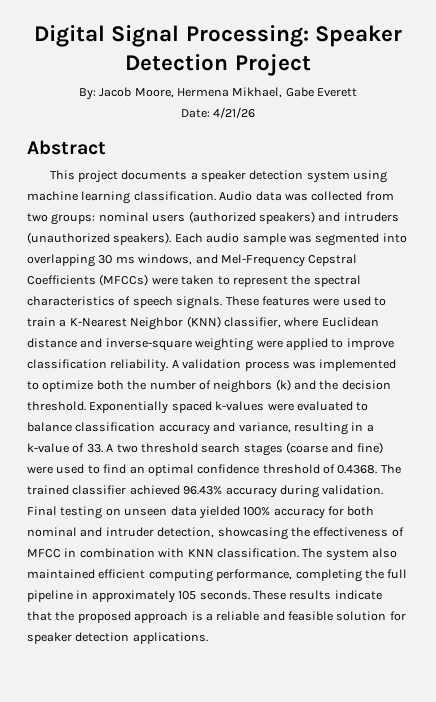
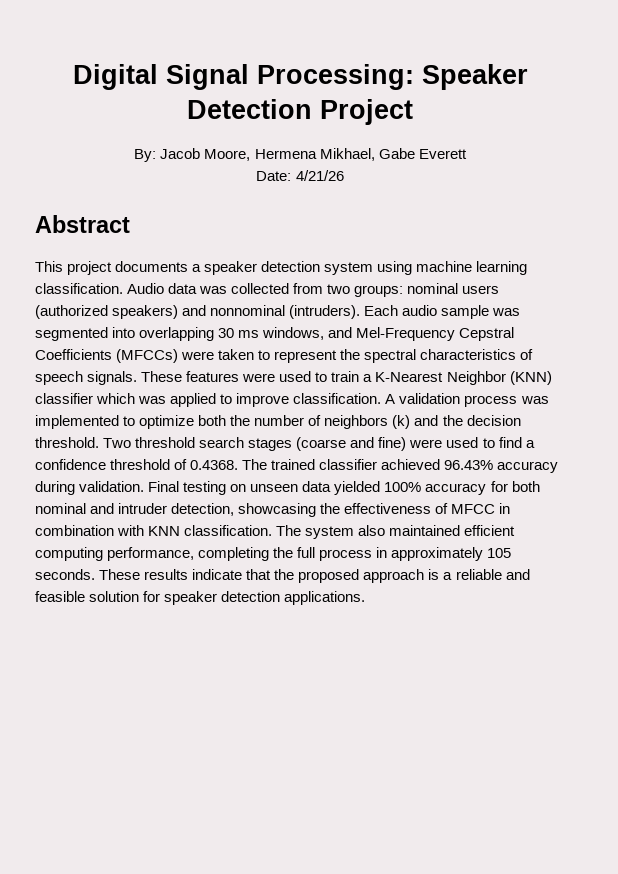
- Audio data was collected from two groups: nominal users (authorized speakers) and intruders (unauthorized speakers).
+ Audio data was collected from two groups: nominal users (authorized speakers) and nonnominal (intruders).
- These features were used to train a K-Nearest Neighbor (KNN) classifier, where Euclidean distance and inverse-square weighting were applied to improve classification reliability.
+ These features were used to train a K-Nearest Neighbor (KNN) classifier which was applied to improve classification.
- Exponentially spaced k-values were evaluated to balance classification accuracy and variance, resulting in a k-value of 33. A two threshold search stages (coarse and fine) were used to find an optimal confidence threshold of 0.4368. The trained classifier achieved 96.43% accuracy during validation.
+ Two threshold search stages (coarse and fine) were used to find a confidence threshold of 0.4368. The trained classifier achieved 96.43% accuracy during validation.
- The system also maintained efficient computing performance, completing the full pipeline in approximately 105 seconds.
+ The system also maintained efficient computing performance, completing the full process in approximately 105 seconds.

